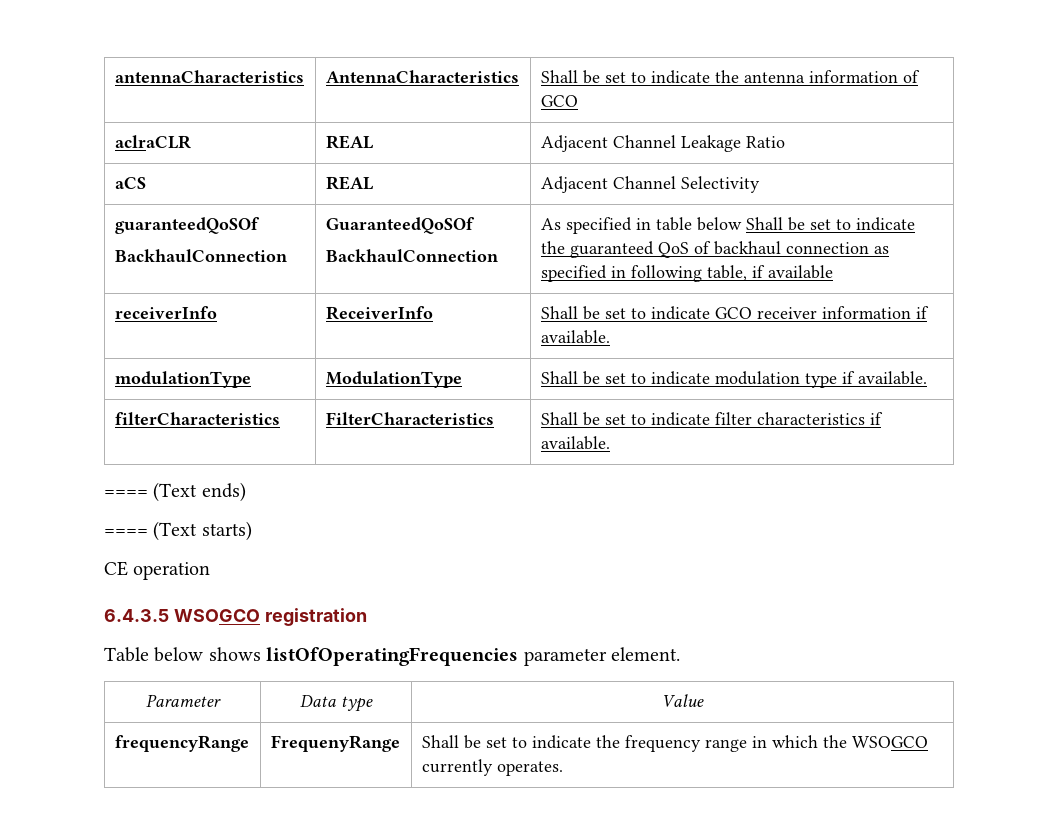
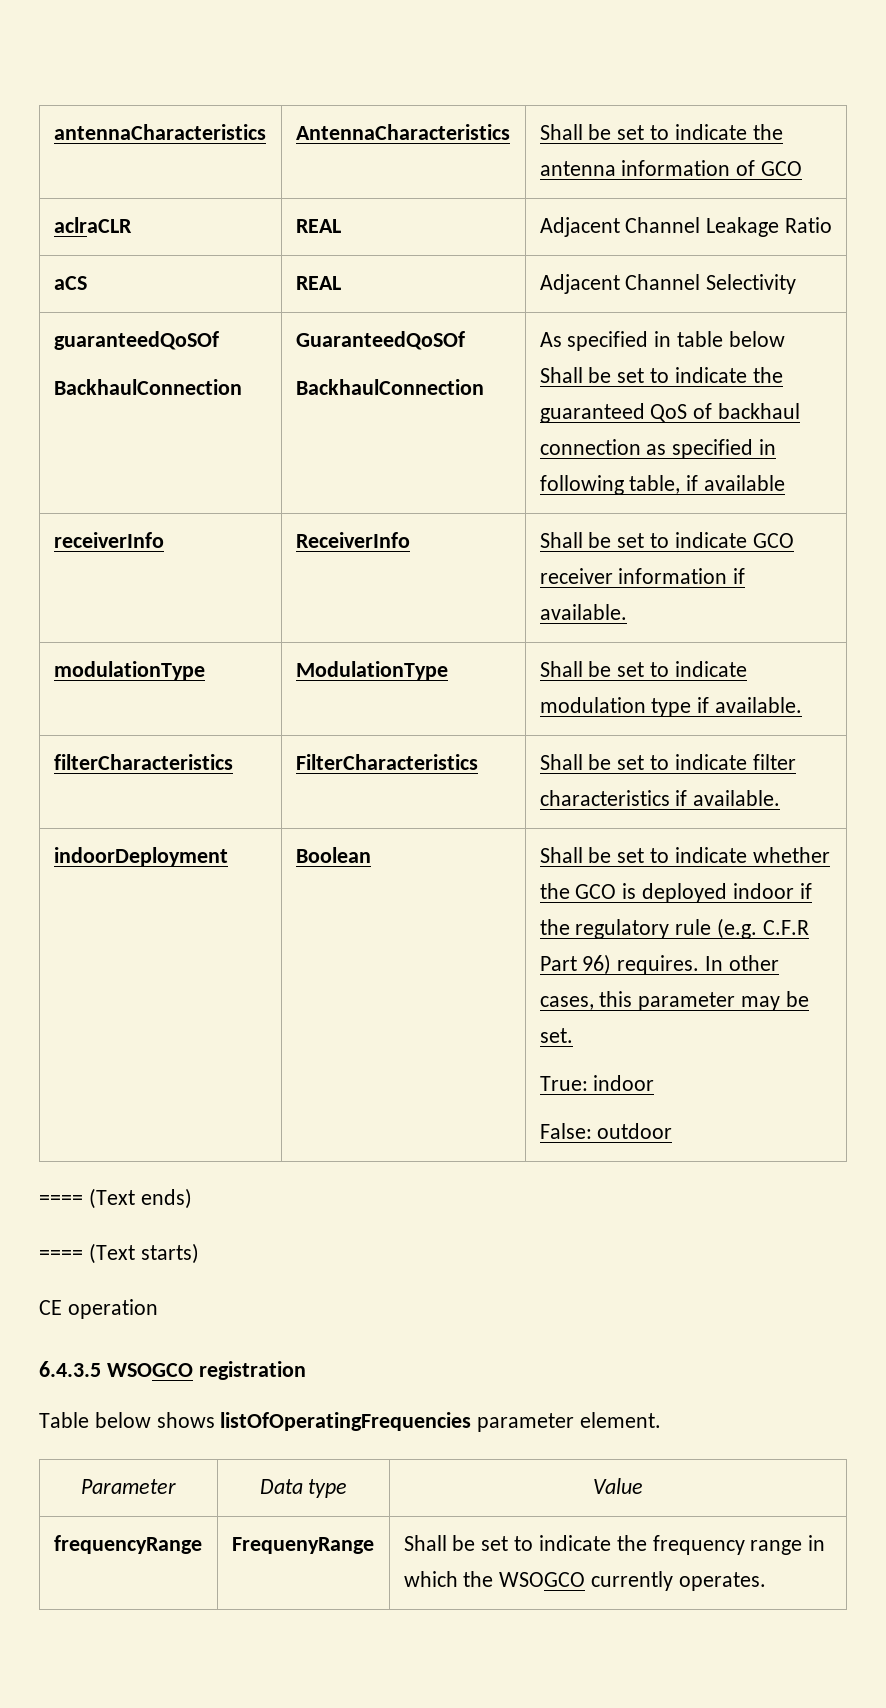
+ indoorDeployment | Boolean | Shall be set to indicate whether the GCO is deployed indoor if the regulatory rule (e.g. C.F.R Part 96) requires. In other cases, this parameter may be set.
+ True: indoor
+ False: outdoor

